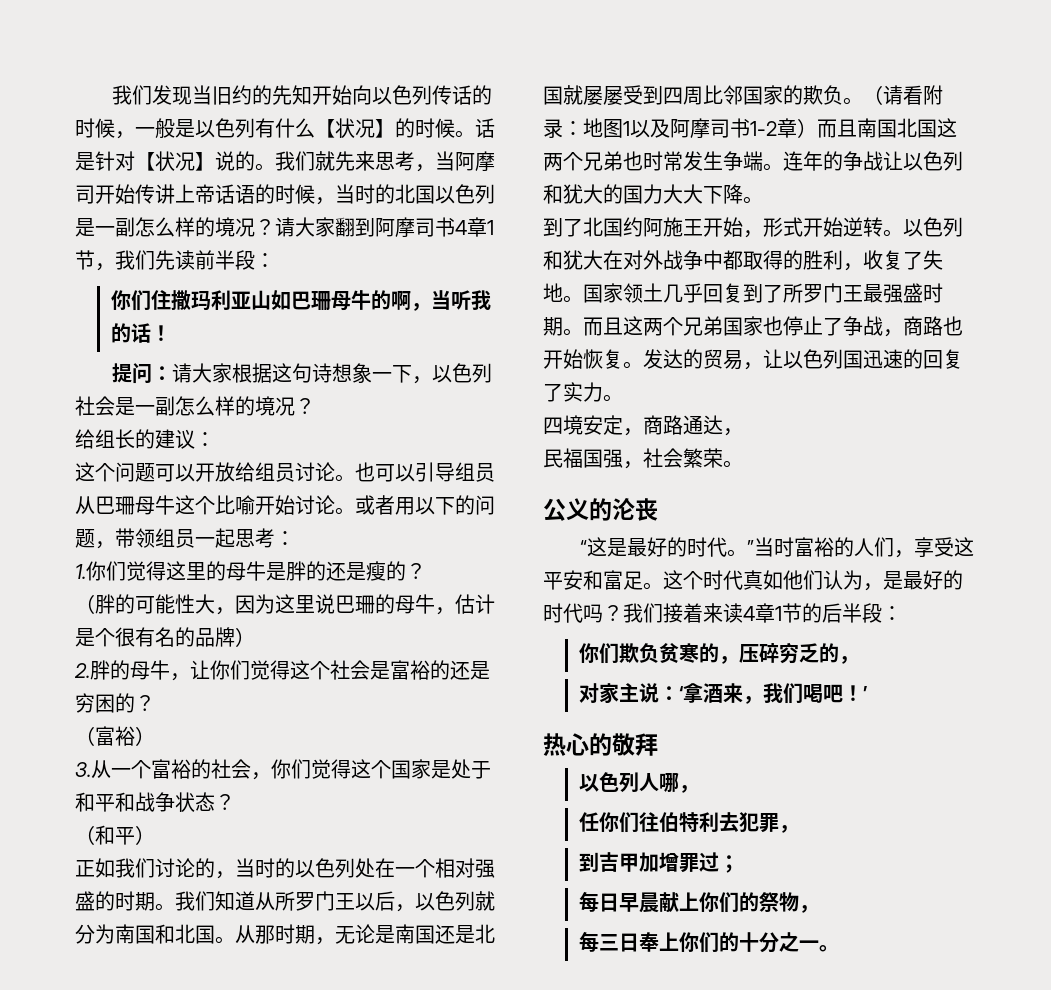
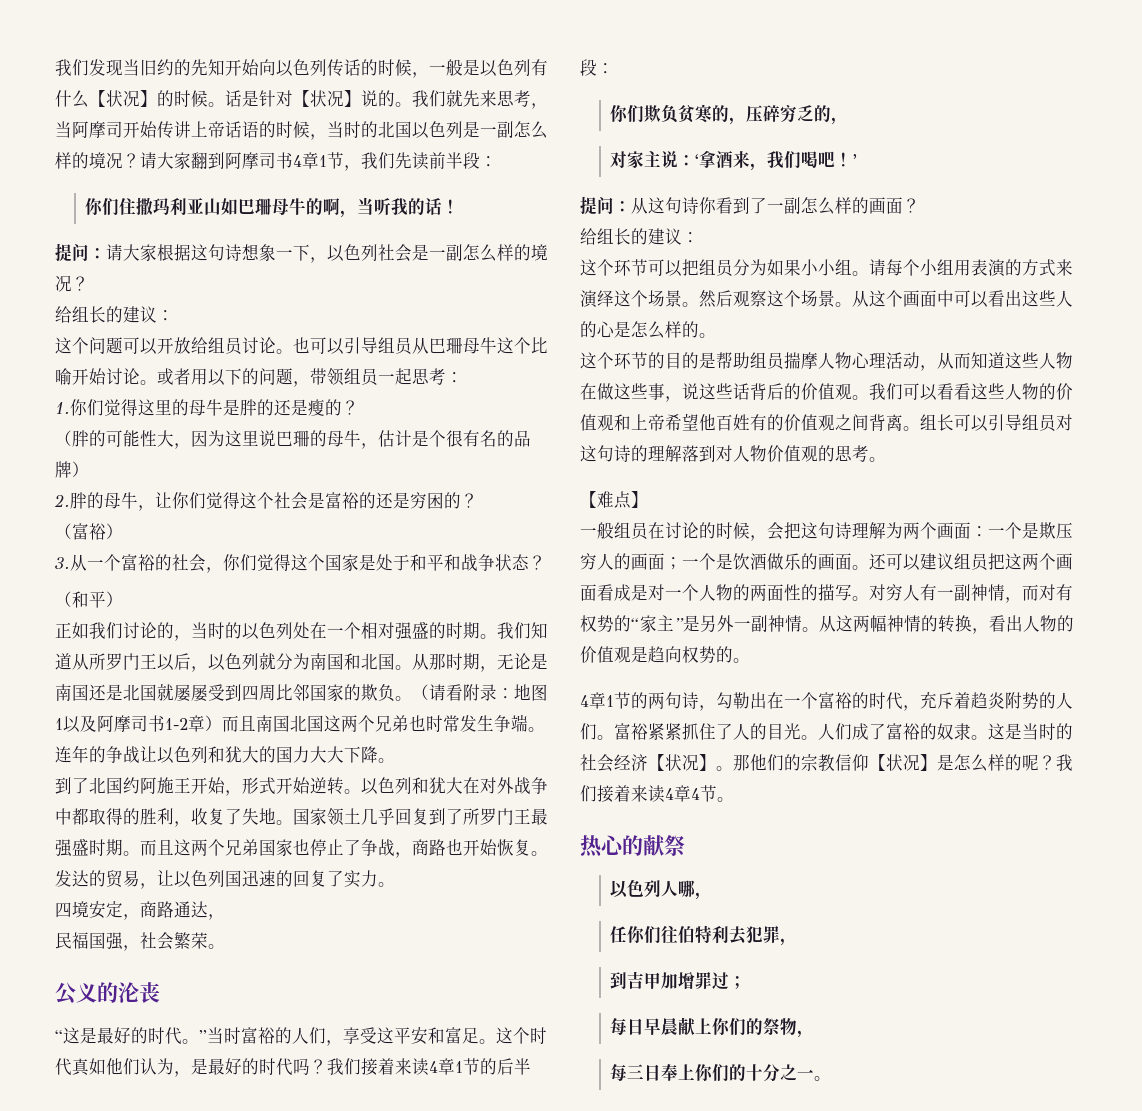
+ 提问：从这句诗你看到了一副怎么样的画面？
+ 给组长的建议：
+ 这个环节可以把组员分为如果小小组。请每个小组用表演的方式来演绎这个场景。然后观察这个场景。从这个画面中可以看出这些人的心是怎么样的。
+ 这个环节的目的是帮助组员揣摩人物心理活动，从而知道这些人物在做这些事，说这些话背后的价值观。我们可以看看这些人物的价值观和上帝希望他百姓有的价值观之间背离。组长可以引导组员对这句诗的理解落到对人物价值观的思考。
+ 【难点】
+ 一般组员在讨论的时候，会把这句诗理解为两个画面：一个是欺压穷人的画面；一个是饮酒做乐的画面。还可以建议组员把这两个画面看成是对一个人物的两面性的描写。对穷人有一副神情，而对有权势的“家主”是另外一副神情。从这两幅神情的转换，看出人物的价值观是趋向权势的。
+ 4章1节的两句诗，勾勒出在一个富裕的时代，充斥着趋炎附势的人们。富裕紧紧抓住了人的目光。人们成了富裕的奴隶。这是当时的社会经济【状况】。那他们的宗教信仰【状况】是怎么样的呢？我们接着来读4章4节。
- 热心的敬拜
+ 热心的献祭

